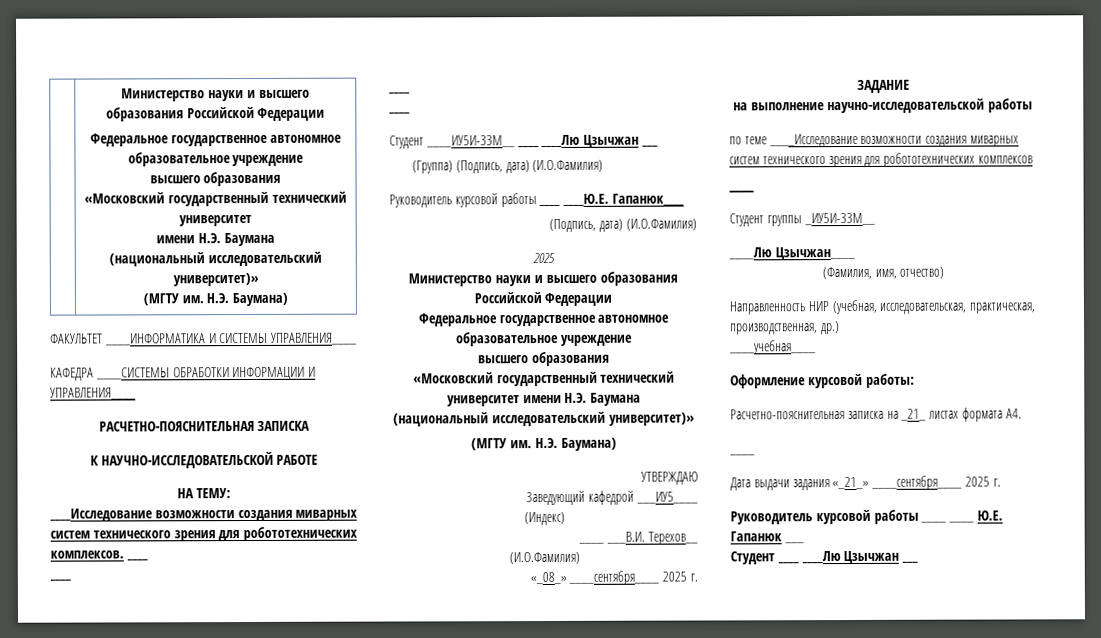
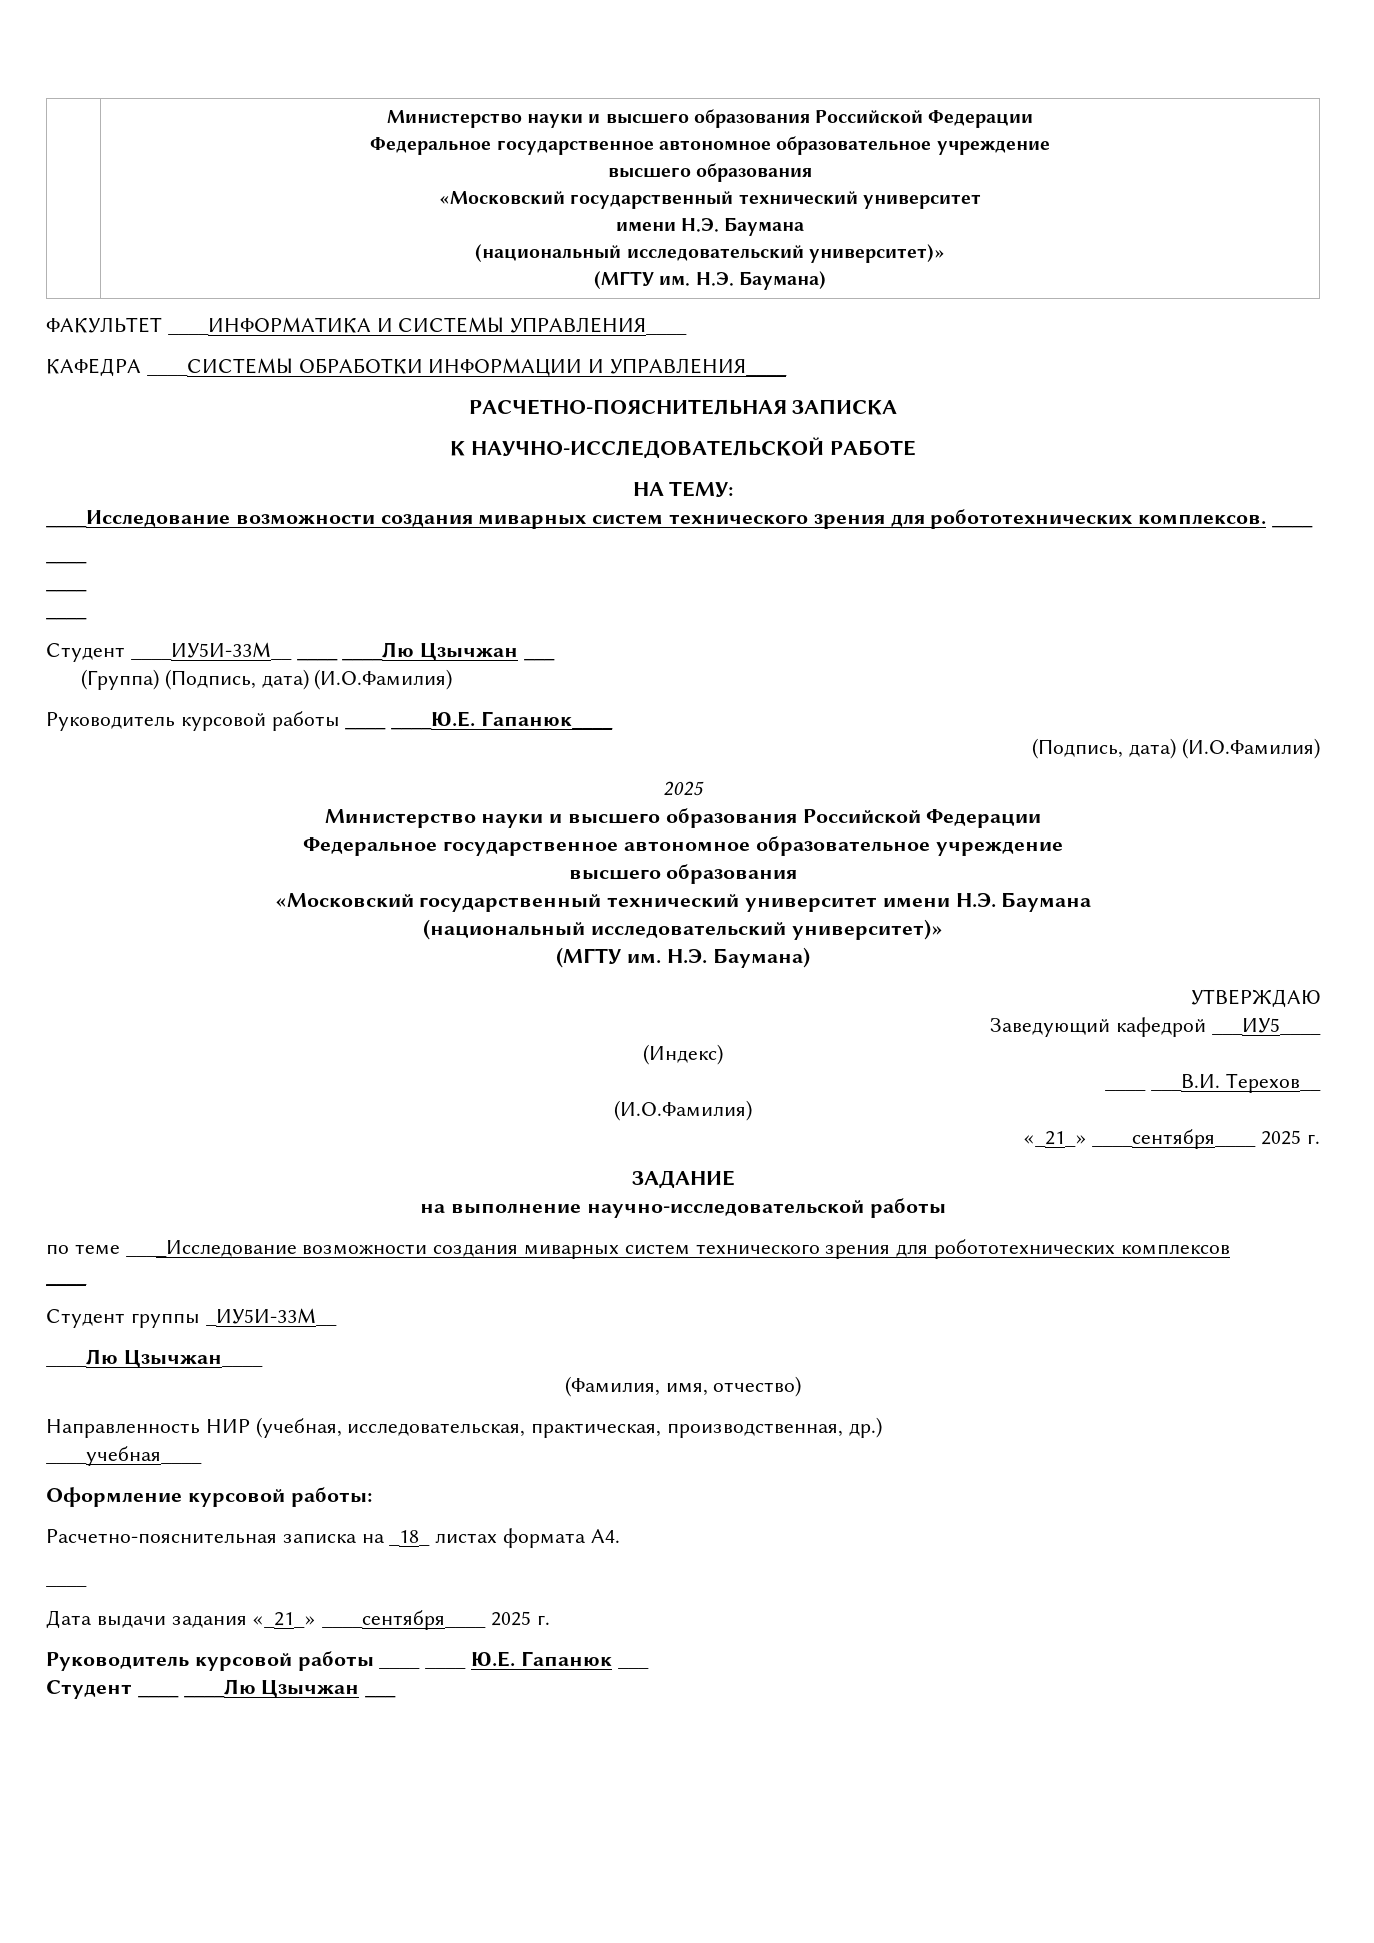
  ____ ___В.И. Терехов__
  (И.О.Фамилия)
- «_08_» ____сентября____ 2025 г.
+ «_21_» ____сентября____ 2025 г.
- Расчетно-пояснительная записка на _21_ листах формата А4.
+ Расчетно-пояснительная записка на _18_ листах формата А4.

